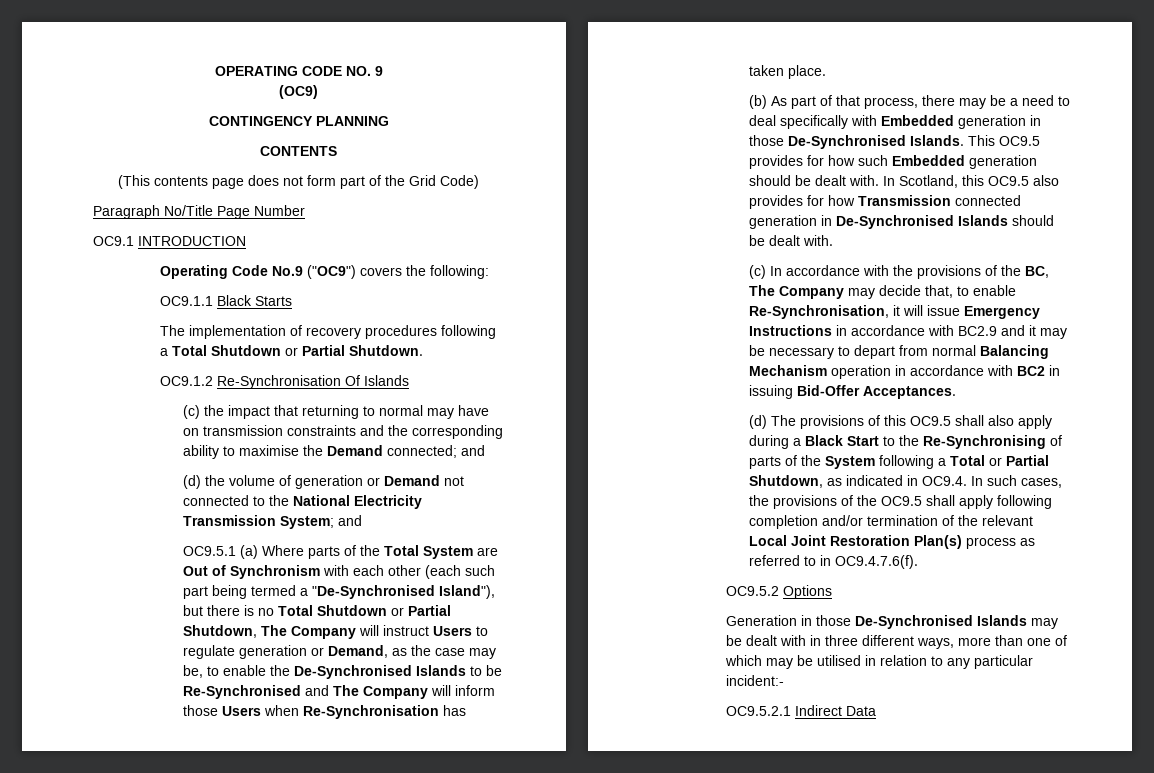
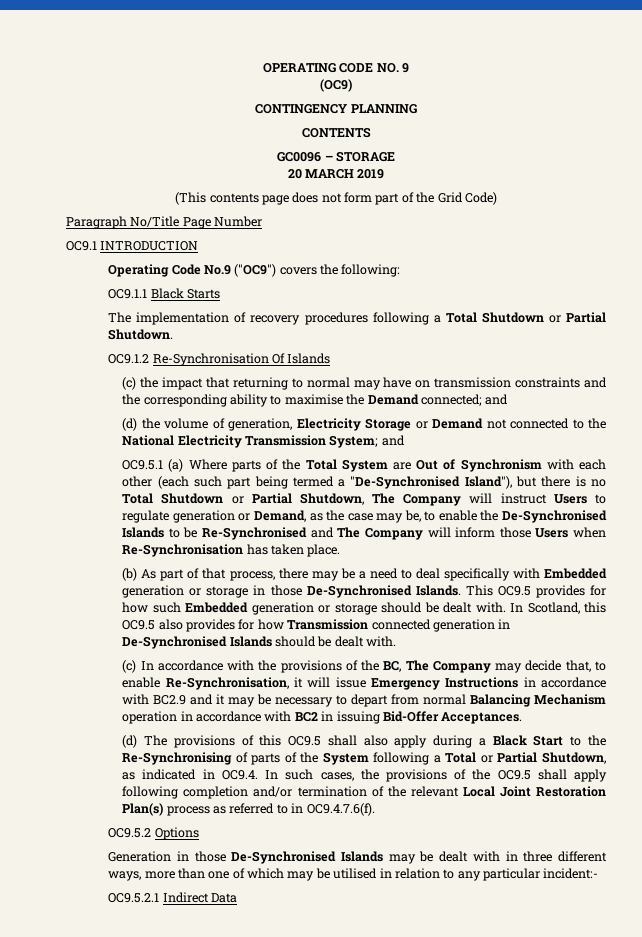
+ GC0096 – STORAGE
+ 20 MARCH 2019
- (d) the volume of generation or Demand not connected to the National Electricity Transmission System; and
+ (d) the volume of generation, Electricity Storage or Demand not connected to the National Electricity Transmission System; and
- (b) As part of that process, there may be a need to deal specifically with Embedded generation in those De-Synchronised Islands.
+ (b) As part of that process, there may be a need to deal specifically with Embedded generation or storage in those De-Synchronised Islands.
- This OC9.5 provides for how such Embedded generation should be dealt with.
+ This OC9.5 provides for how such Embedded generation or storage should be dealt with.

